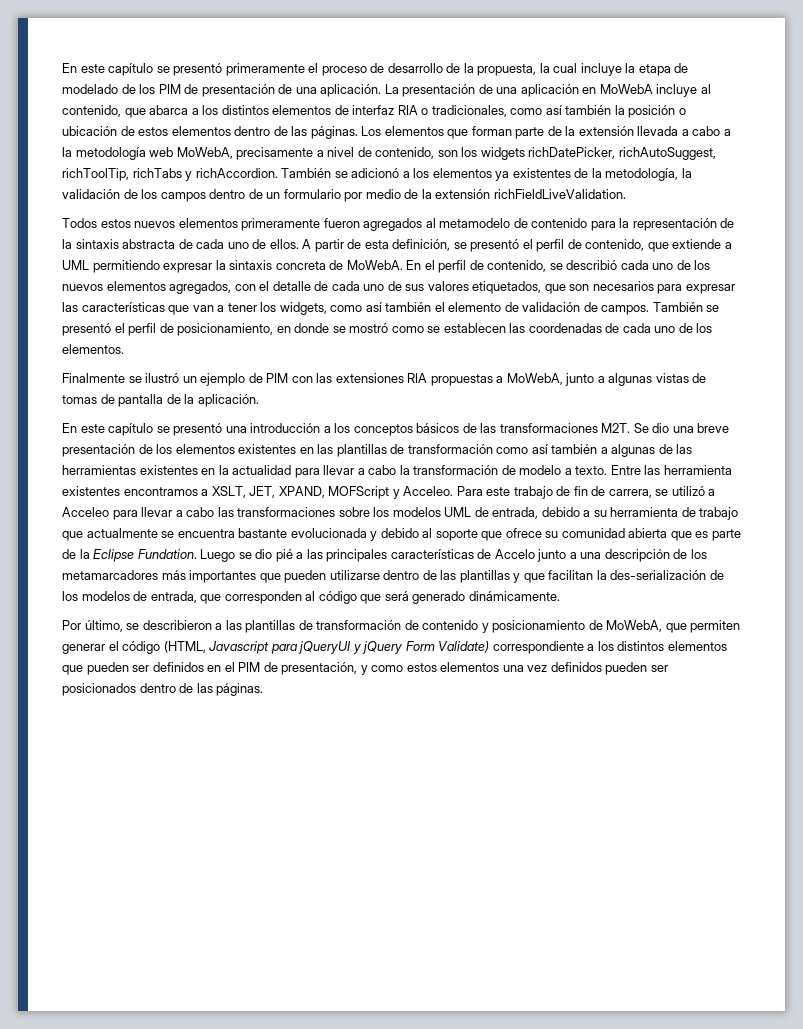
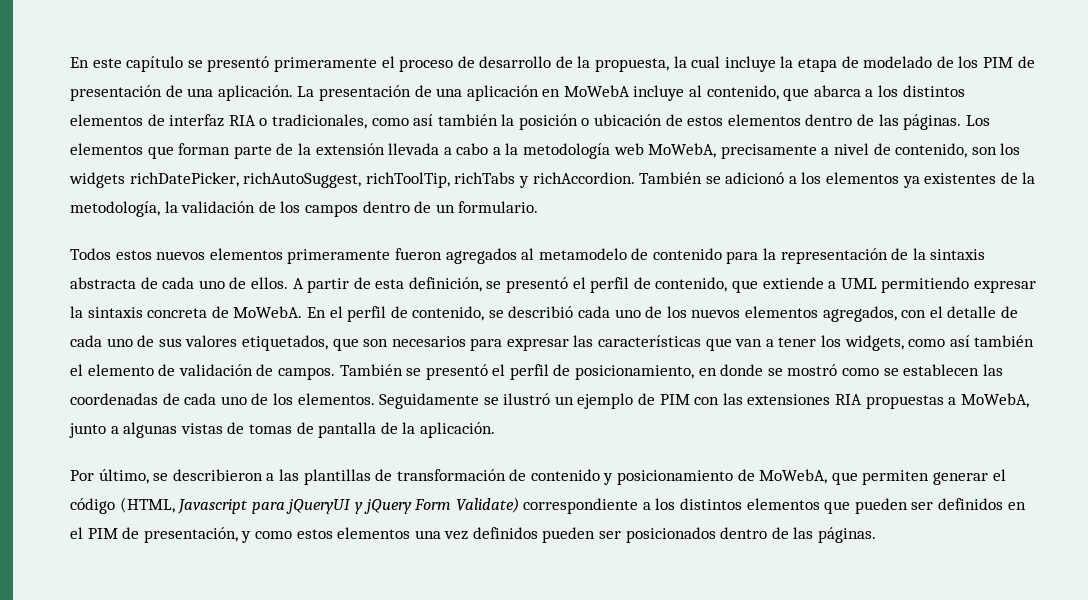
- También se adicionó a los elementos ya existentes de la metodología, la validación de los campos dentro de un formulario por medio de la extensión richFieldLiveValidation.
+ También se adicionó a los elementos ya existentes de la metodología, la validación de los campos dentro de un formulario.
- También se presentó el perfil de posicionamiento, en donde se mostró como se establecen las coordenadas de cada uno de los elementos.
- Finalmente se ilustró un ejemplo de PIM con las extensiones RIA propuestas a MoWebA, junto a algunas vistas de tomas de pantalla de la aplicación.
+ También se presentó el perfil de posicionamiento, en donde se mostró como se establecen las coordenadas de cada uno de los elementos. Seguidamente se ilustró un ejemplo de PIM con las extensiones RIA propuestas a MoWebA, junto a algunas vistas de tomas de pantalla de la aplicación.
- En este capítulo se presentó una introducción a los conceptos básicos de las transformaciones M2T. Se dio una breve presentación de los elementos existentes en las plantillas de transformación como así también a algunas de las herramientas existentes en la actualidad para llevar a cabo la transformación de modelo a texto. Entre las herramienta existentes encontramos a XSLT, JET, XPAND, MOFScript y Acceleo. Para este trabajo de fin de carrera, se utilizó a Acceleo para llevar a cabo las transformaciones sobre los modelos UML de entrada, debido a su herramienta de trabajo que actualmente se encuentra bastante evolucionada y debido al soporte que ofrece su comunidad abierta que es parte de la Eclipse Fundation. Luego se dio pié a las principales características de Accelo junto a una descripción de los metamarcadores más importantes que pueden utilizarse dentro de las plantillas y que facilitan la des-serialización de los modelos de entrada, que corresponden al código que será generado dinámicamente.

